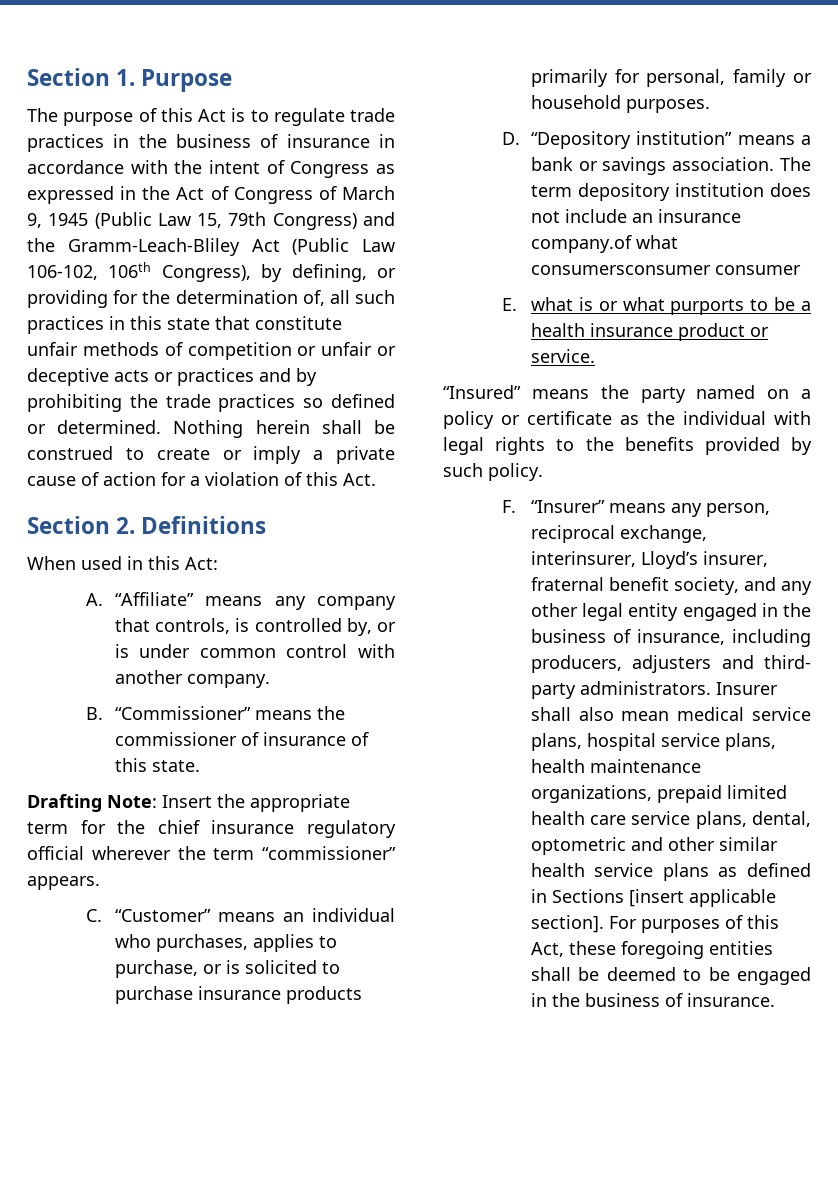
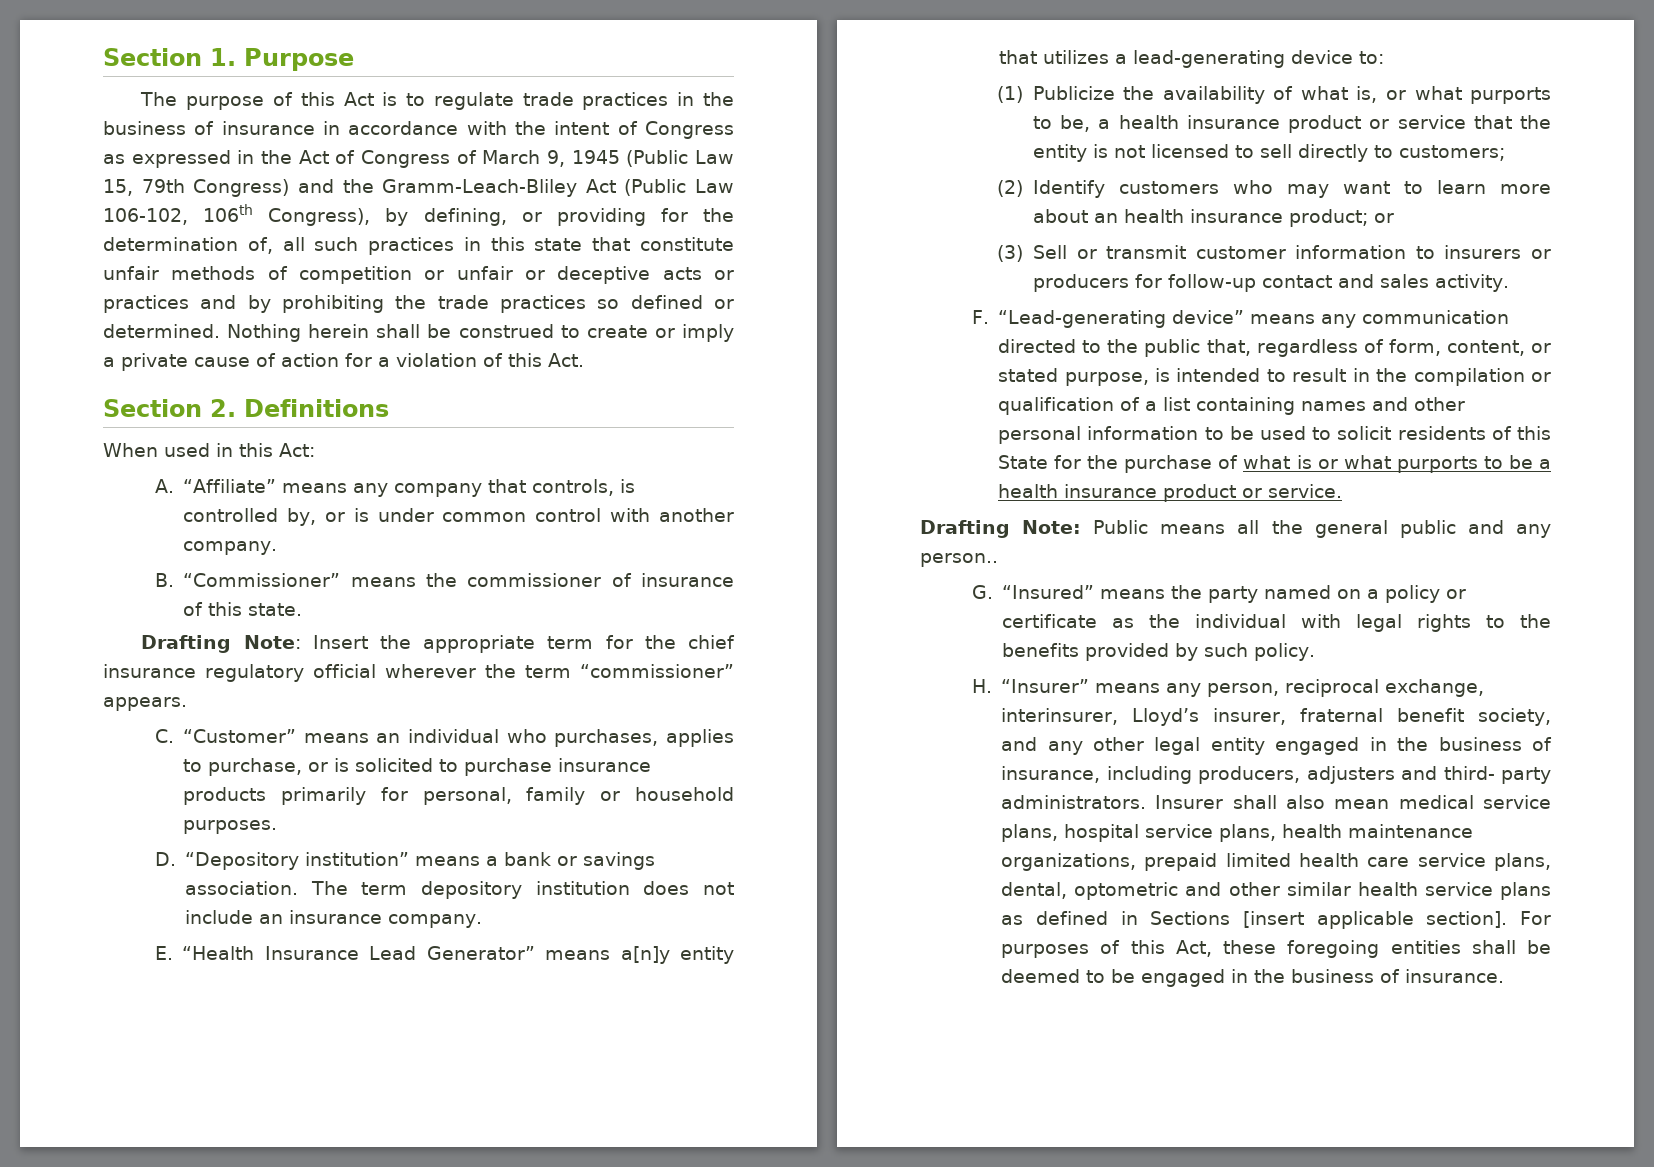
- The term depository institution does not include an insurance company.of what consumersconsumer consumer
- E. what is or what purports to be a health insurance product or service.
+ The term depository institution does not include an insurance company.
+ E. “Health Insurance Lead Generator” means a[n]y entity that utilizes a lead-generating device to:
+ (1) Publicize the availability of what is, or what purports to be, a health insurance product or service that the entity is not licensed to sell directly to customers;
+ (2) Identify customers who may want to learn more about an health insurance product; or
+ (3) Sell or transmit customer information to insurers or producers for follow-up contact and sales activity.
+ F. “Lead-generating device” means any communication directed to the public that, regardless of form, content, or stated purpose, is intended to result in the compilation or qualification of a list containing names and other personal information to be used to solicit residents of this State for the purchase of what is or what purports to be a health insurance product or service.
- “Insured” means the party named on a policy or certificate as the individual with legal rights to the benefits provided by such policy.
+ Drafting Note: Public means all the general public and any person..
+ G. “Insured” means the party named on a policy or certificate as the individual with legal rights to the benefits provided by such policy.
- F. “Insurer” means any person, reciprocal exchange, interinsurer, Lloyd’s insurer, fraternal benefit society, and any other legal entity engaged in the business of insurance, including producers, adjusters and third- party administrators.
+ H. “Insurer” means any person, reciprocal exchange, interinsurer, Lloyd’s insurer, fraternal benefit society, and any other legal entity engaged in the business of insurance, including producers, adjusters and third- party administrators.

